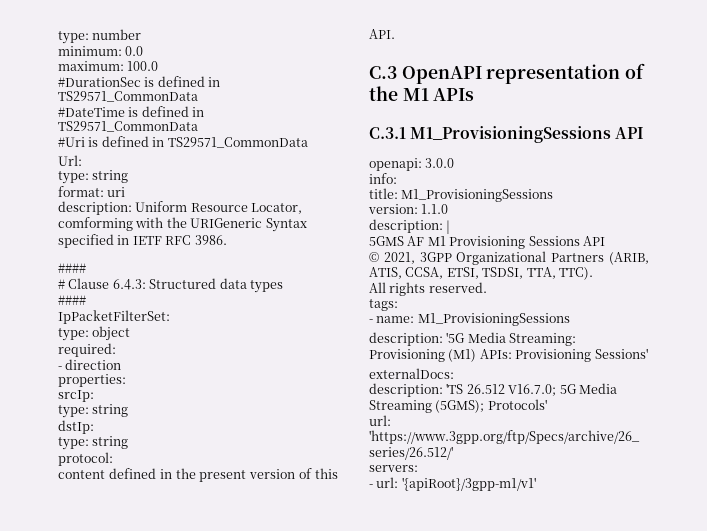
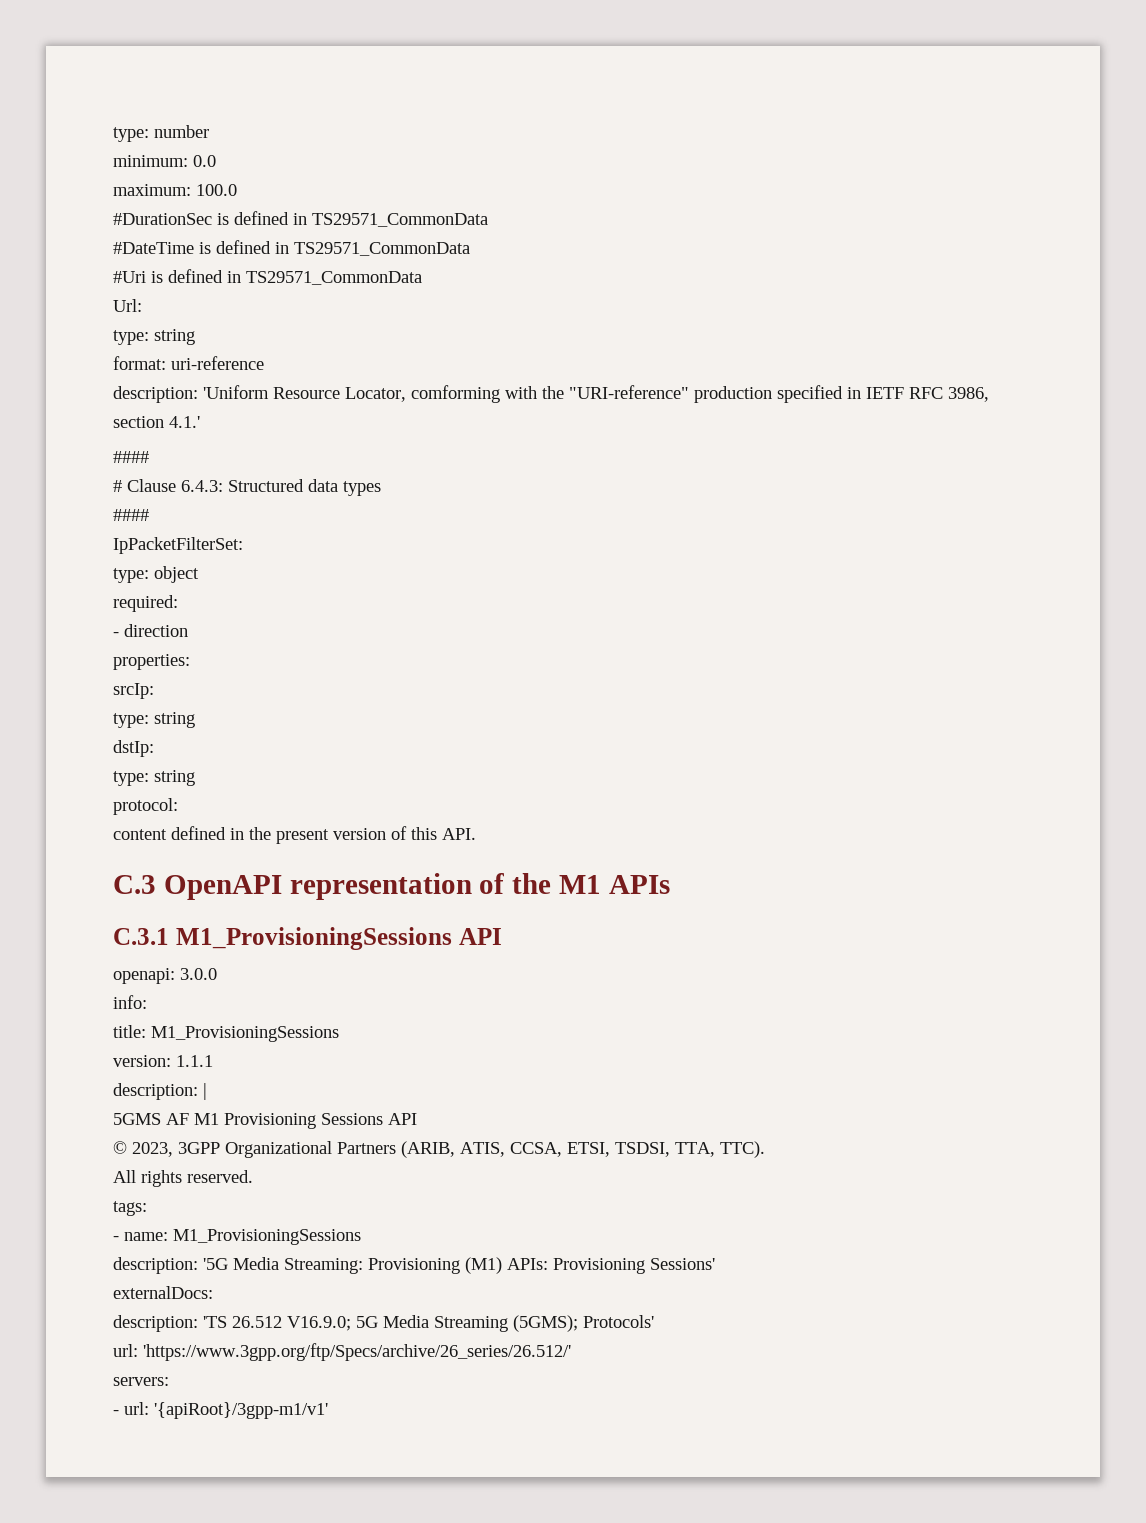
- format: uri
- description: Uniform Resource Locator, comforming with the URIGeneric Syntax specified in IETF RFC 3986.
+ format: uri-reference
+ description: 'Uniform Resource Locator, comforming with the "URI-reference" production specified in IETF RFC 3986, section 4.1.'
- version: 1.1.0
+ version: 1.1.1
- © 2021, 3GPP Organizational Partners (ARIB, ATIS, CCSA, ETSI, TSDSI, TTA, TTC).
+ © 2023, 3GPP Organizational Partners (ARIB, ATIS, CCSA, ETSI, TSDSI, TTA, TTC).
- description: 'TS 26.512 V16.7.0; 5G Media Streaming (5GMS); Protocols'
+ description: 'TS 26.512 V16.9.0; 5G Media Streaming (5GMS); Protocols'

